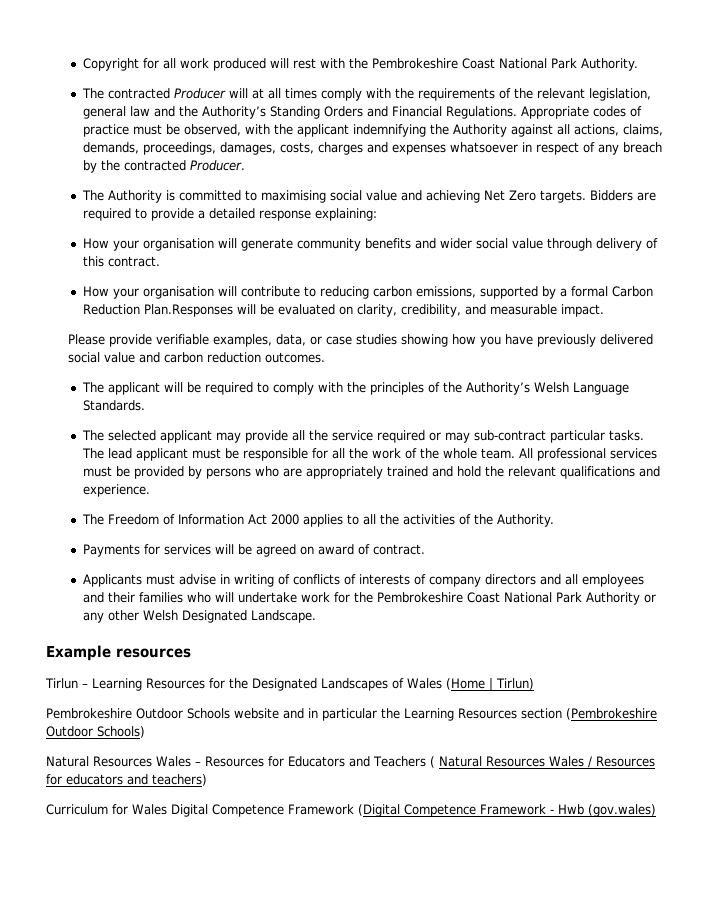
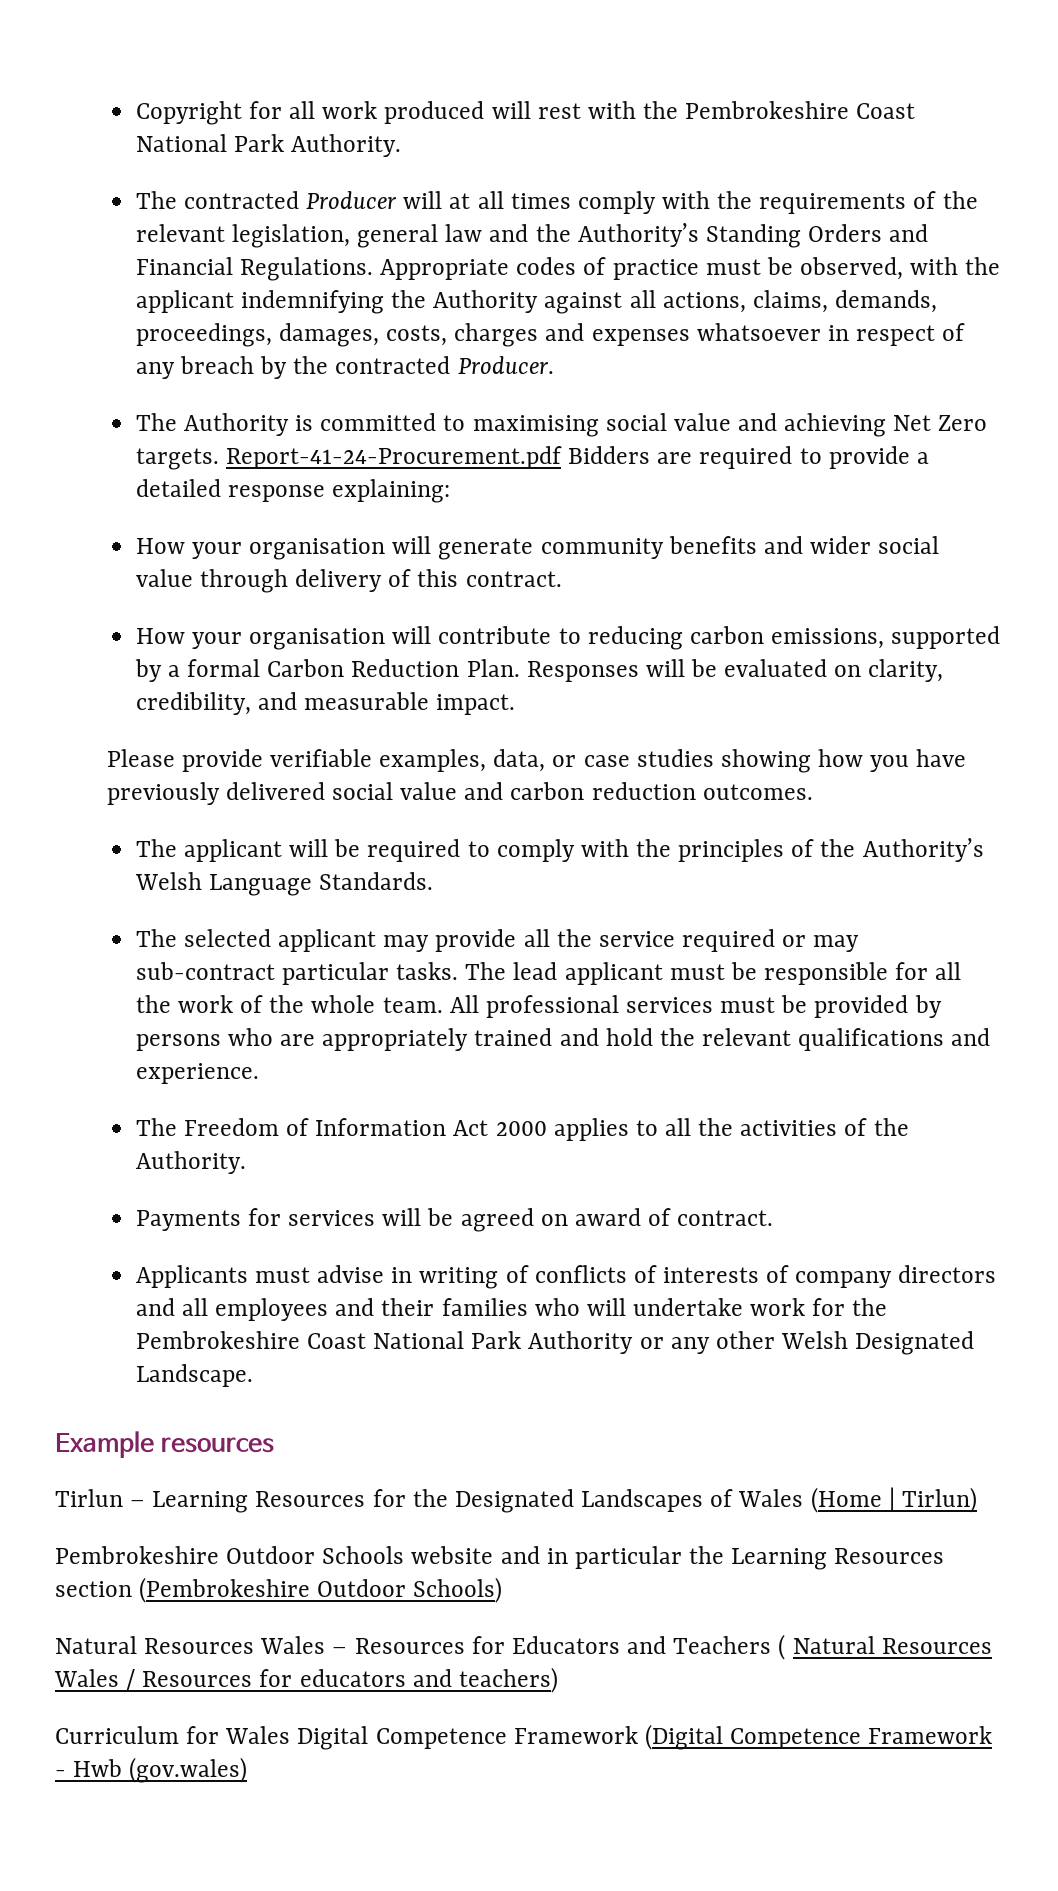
- Bidders are required to provide a detailed response explaining:
+ Report-41-24-Procurement.pdf Bidders are required to provide a detailed response explaining:
- How your organisation will contribute to reducing carbon emissions, supported by a formal Carbon Reduction Plan.Responses will be evaluated on clarity, credibility, and measurable impact.
+ How your organisation will contribute to reducing carbon emissions, supported by a formal Carbon Reduction Plan. Responses will be evaluated on clarity, credibility, and measurable impact.

